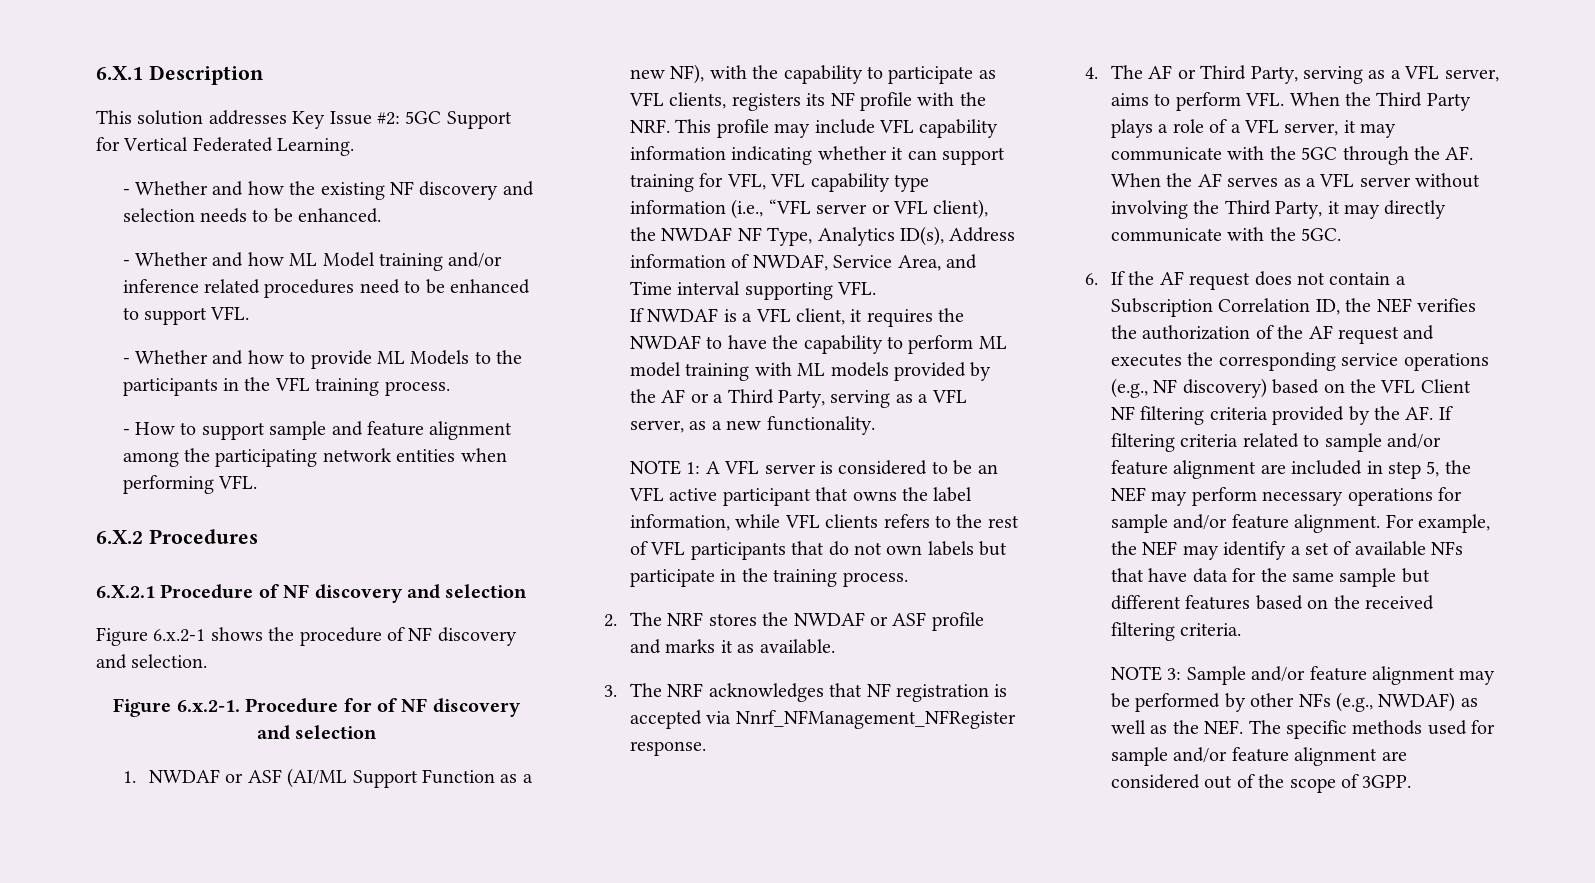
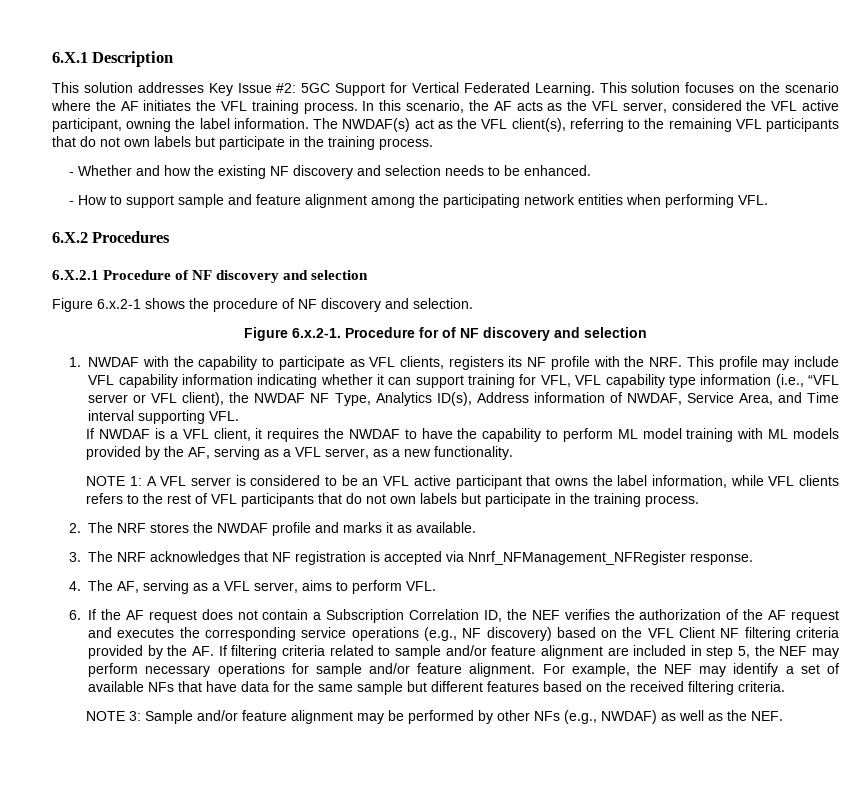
+ This solution focuses on the scenario where the AF initiates the VFL training process. In this scenario, the AF acts as the VFL server, considered the VFL active participant, owning the label information. The NWDAF(s) act as the VFL client(s), referring to the remaining VFL participants that do not own labels but participate in the training process.
- - Whether and how ML Model training and/or inference related procedures need to be enhanced to support VFL.
- - Whether and how to provide ML Models to the participants in the VFL training process.
- 1. NWDAF or ASF (AI/ML Support Function as a new NF), with the capability to participate as VFL clients, registers its NF profile with the NRF. This profile may include VFL capability information indicating whether it can support training for VFL, VFL capability type information (i.e., “VFL server or VFL client), the NWDAF NF Type, Analytics ID(s), Address information of NWDAF, Service Area, and Time interval supporting VFL.
+ 1. NWDAF with the capability to participate as VFL clients, registers its NF profile with the NRF. This profile may include VFL capability information indicating whether it can support training for VFL, VFL capability type information (i.e., “VFL server or VFL client), the NWDAF NF Type, Analytics ID(s), Address information of NWDAF, Service Area, and Time interval supporting VFL.
- If NWDAF is a VFL client, it requires the NWDAF to have the capability to perform ML model training with ML models provided by the AF or a Third Party, serving as a VFL server, as a new functionality.
+ If NWDAF is a VFL client, it requires the NWDAF to have the capability to perform ML model training with ML models provided by the AF, serving as a VFL server, as a new functionality.
- 2. The NRF stores the NWDAF or ASF profile and marks it as available.
+ 2. The NRF stores the NWDAF profile and marks it as available.
- 4. The AF or Third Party, serving as a VFL server, aims to perform VFL. When the Third Party plays a role of a VFL server, it may communicate with the 5GC through the AF. When the AF serves as a VFL server without involving the Third Party, it may directly communicate with the 5GC.
+ 4. The AF, serving as a VFL server, aims to perform VFL.
- NOTE 3: Sample and/or feature alignment may be performed by other NFs (e.g., NWDAF) as well as the NEF. The specific methods used for sample and/or feature alignment are considered out of the scope of 3GPP.
+ NOTE 3: Sample and/or feature alignment may be performed by other NFs (e.g., NWDAF) as well as the NEF.

